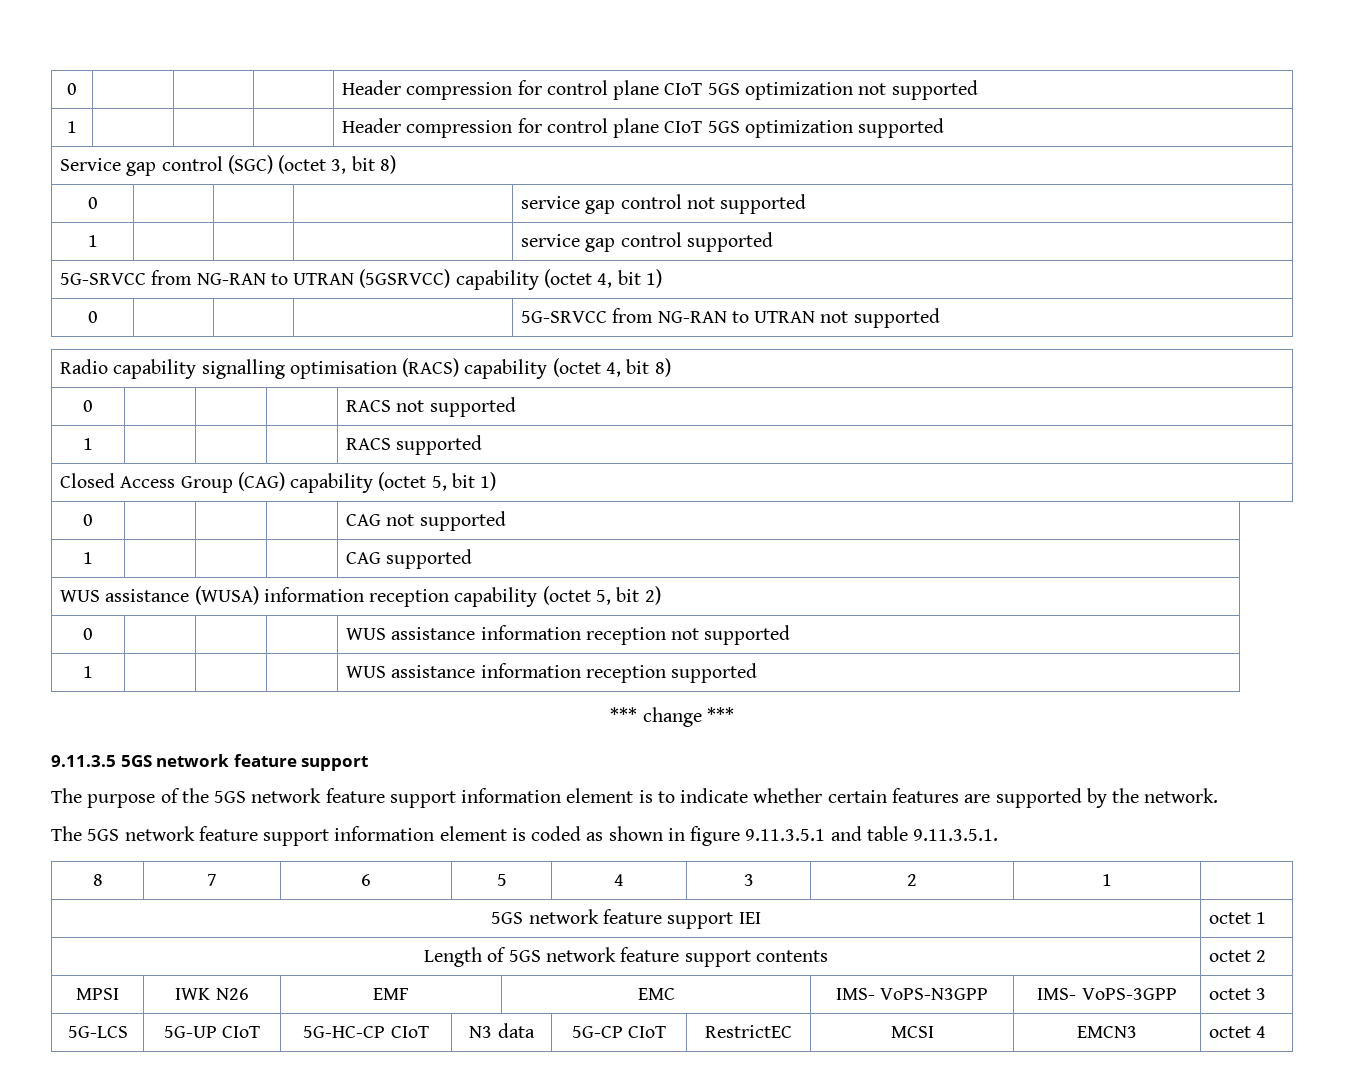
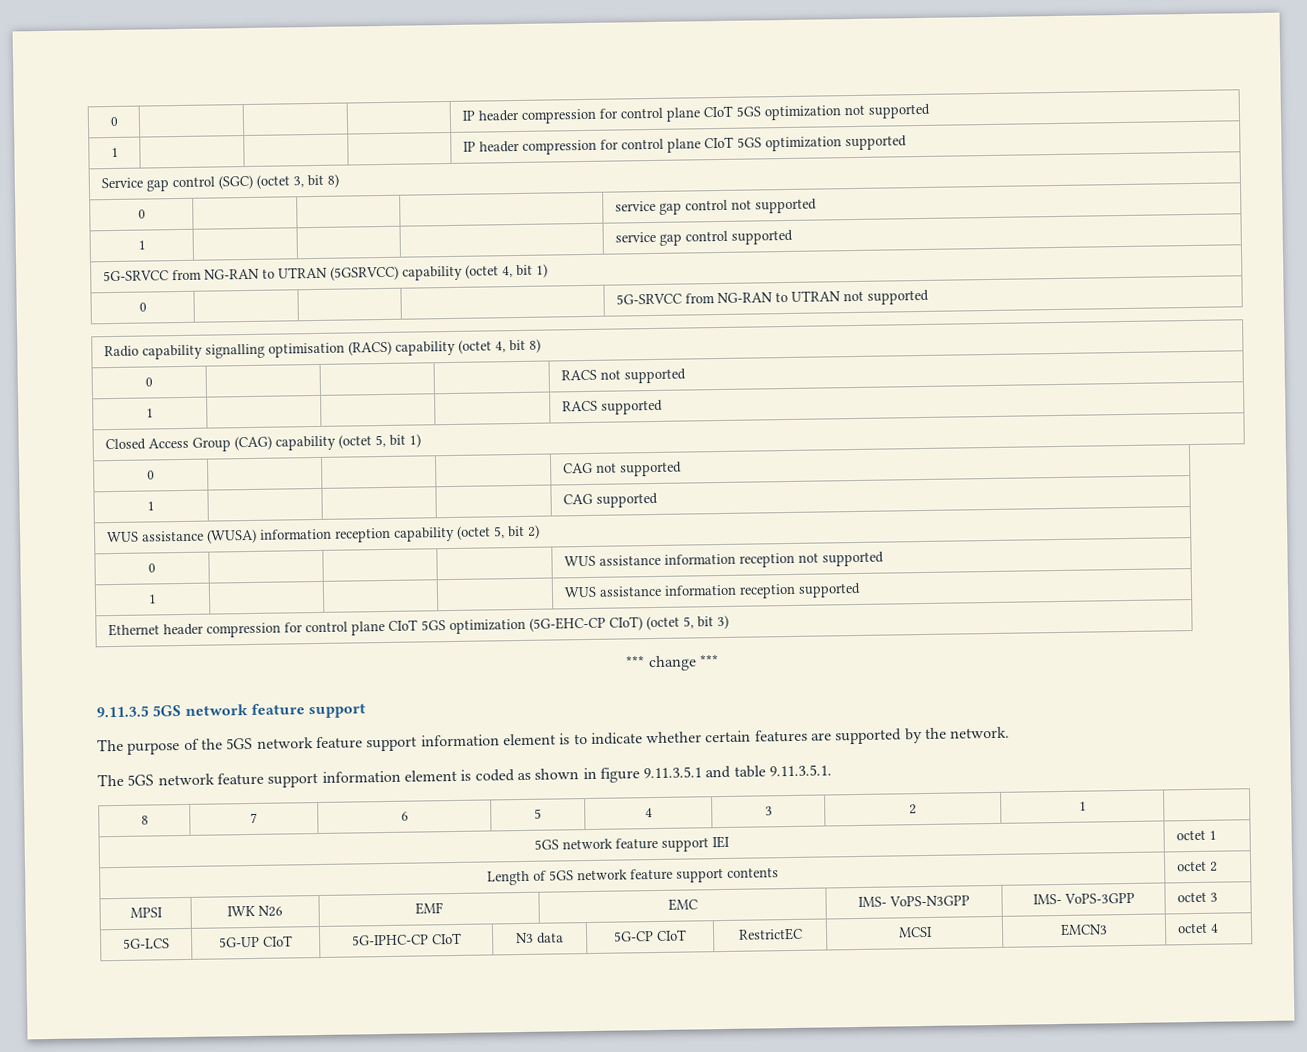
- 0 | | | | Header compression for control plane CIoT 5GS optimization not supported
+ 0 | | | | IP header compression for control plane CIoT 5GS optimization not supported
- 1 | | | | Header compression for control plane CIoT 5GS optimization supported
+ 1 | | | | IP header compression for control plane CIoT 5GS optimization supported
+ Ethernet header compression for control plane CIoT 5GS optimization (5G-EHC-CP CIoT) (octet 5, bit 3)
- 5G-LCS | 5G-UP CIoT | 5G-HC-CP CIoT | N3 data | 5G-CP CIoT | RestrictEC | MCSI | EMCN3 | octet 4
+ 5G-LCS | 5G-UP CIoT | 5G-IPHC-CP CIoT | N3 data | 5G-CP CIoT | RestrictEC | MCSI | EMCN3 | octet 4

